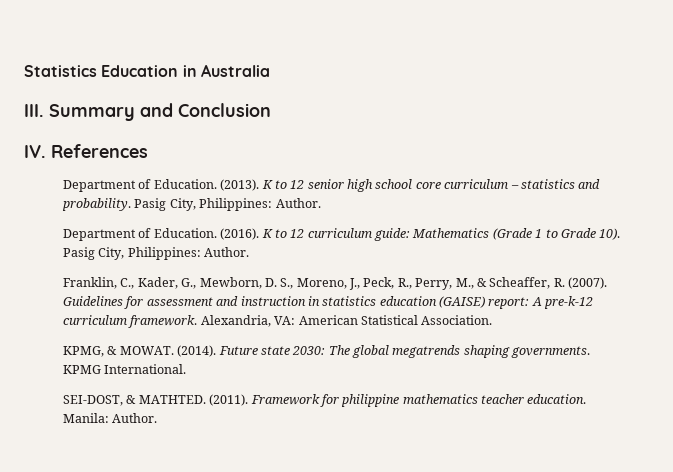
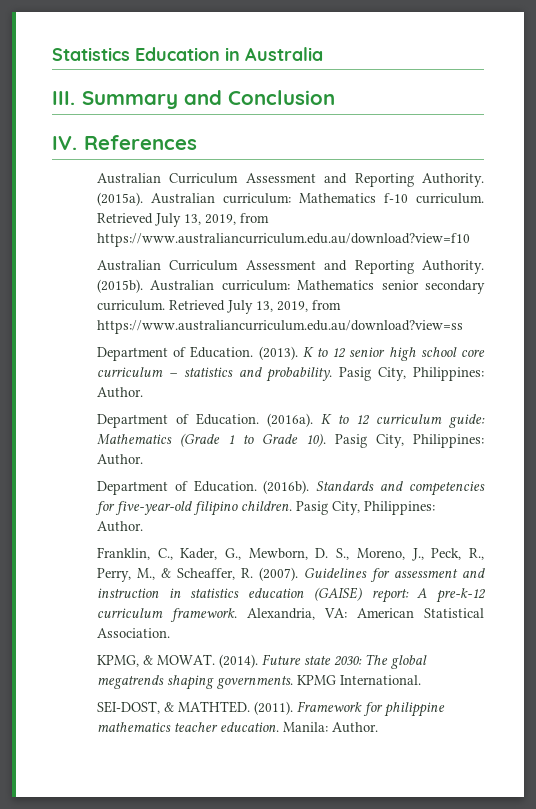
+ Australian Curriculum Assessment and Reporting Authority. (2015a). Australian curriculum: Mathematics f-10 curriculum. Retrieved July 13, 2019, from https://www.australiancurriculum.edu.au/download?view=f10
+ Australian Curriculum Assessment and Reporting Authority. (2015b). Australian curriculum: Mathematics senior secondary curriculum. Retrieved July 13, 2019, from https://www.australiancurriculum.edu.au/download?view=ss
- (2016).
+ (2016a).
+ Department of Education. (2016b). Standards and competencies for five-year-old filipino children. Pasig City, Philippines: Author.

